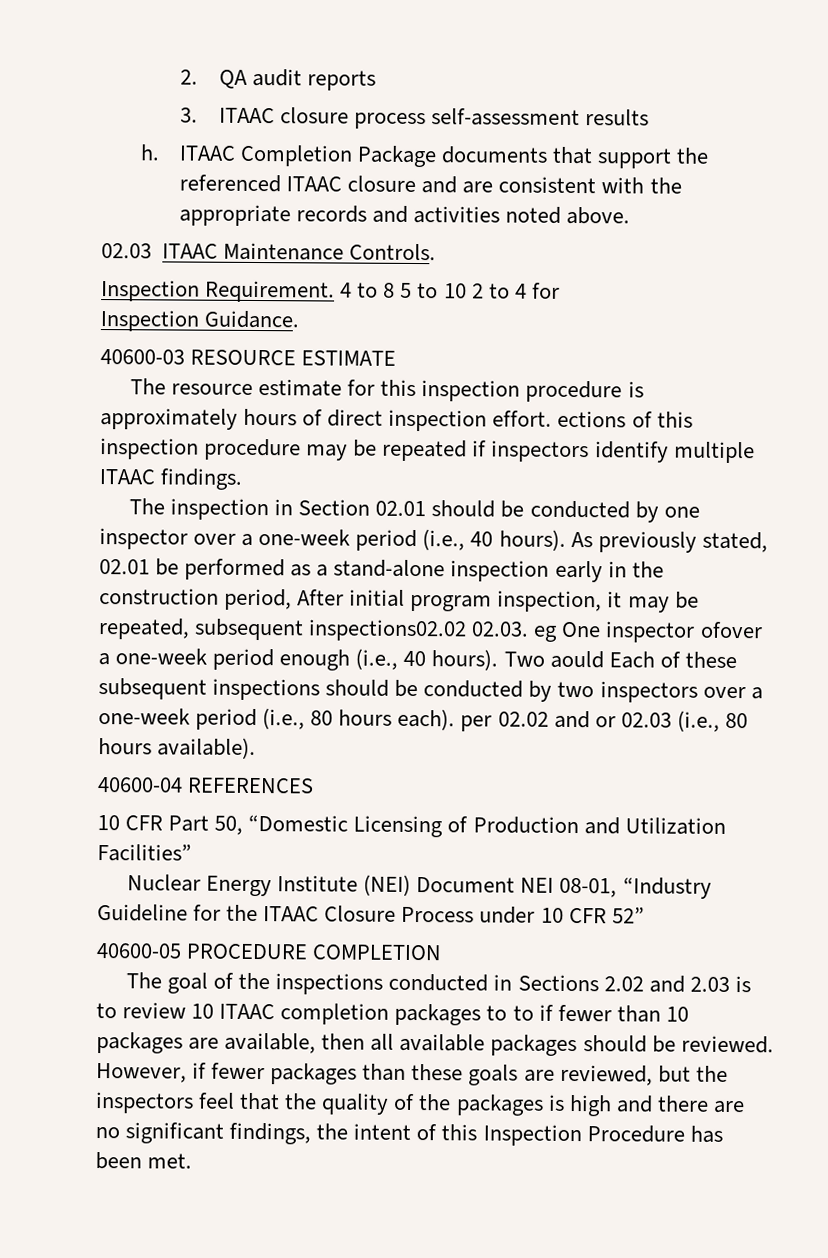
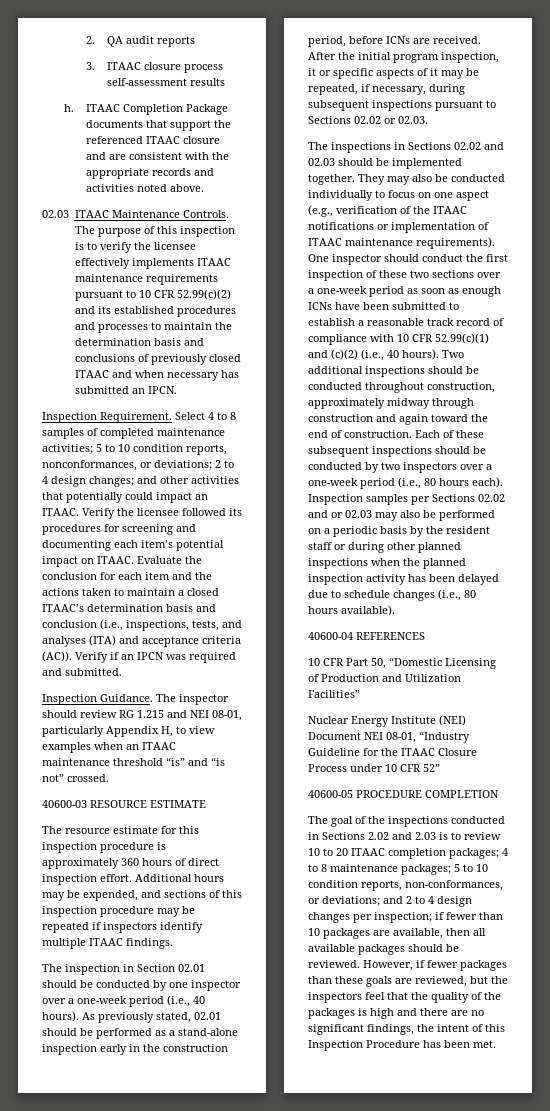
+ The purpose of this inspection is to verify the licensee effectively implements ITAAC maintenance requirements pursuant to 10 CFR 52.99(c)(2) and its established procedures and processes to maintain the determination basis and conclusions of previously closed ITAAC and when necessary has submitted an IPCN.
- 4 to 8 5 to 10 2 to 4 for
- Inspection Guidance.
+ Select 4 to 8 samples of completed maintenance activities; 5 to 10 condition reports, nonconformances, or deviations; 2 to 4 design changes; and other activities that potentially could impact an ITAAC. Verify the licensee followed its procedures for screening and documenting each item’s potential impact on ITAAC. Evaluate the conclusion for each item and the actions taken to maintain a closed ITAAC’s determination basis and conclusion (i.e., inspections, tests, and analyses (ITA) and acceptance criteria (AC)). Verify if an IPCN was required and submitted.
+ Inspection Guidance. The inspector should review RG 1.215 and NEI 08-01, particularly Appendix H, to view examples when an ITAAC maintenance threshold “is” and “is not” crossed.
- The resource estimate for this inspection procedure is approximately hours of direct inspection effort. ections of this inspection procedure may be repeated if inspectors identify multiple ITAAC findings.
+ The resource estimate for this inspection procedure is approximately 360 hours of direct inspection effort. Additional hours may be expended, and sections of this inspection procedure may be repeated if inspectors identify multiple ITAAC findings.
- As previously stated, 02.01 be performed as a stand-alone inspection early in the construction period, After initial program inspection, it may be repeated, subsequent inspections02.02 02.03. eg One inspector ofover a one-week period enough (i.e., 40 hours). Two aould Each of these subsequent inspections should be conducted by two inspectors over a one-week period (i.e., 80 hours each). per 02.02 and or 02.03 (i.e., 80 hours available).
+ As previously stated, 02.01 should be performed as a stand-alone inspection early in the construction period, before ICNs are received. After the initial program inspection, it or specific aspects of it may be repeated, if necessary, during subsequent inspections pursuant to Sections 02.02 or 02.03.
+ The inspections in Sections 02.02 and 02.03 should be implemented together. They may also be conducted individually to focus on one aspect (e.g., verification of the ITAAC notifications or implementation of ITAAC maintenance requirements). One inspector should conduct the first inspection of these two sections over a one-week period as soon as enough ICNs have been submitted to establish a reasonable track record of compliance with 10 CFR 52.99(c)(1) and (c)(2) (i.e., 40 hours). Two additional inspections should be conducted throughout construction, approximately midway through construction and again toward the end of construction. Each of these subsequent inspections should be conducted by two inspectors over a one-week period (i.e., 80 hours each). Inspection samples per Sections 02.02 and or 02.03 may also be performed on a periodic basis by the resident staff or during other planned inspections when the planned inspection activity has been delayed due to schedule changes (i.e., 80 hours available).
- The goal of the inspections conducted in Sections 2.02 and 2.03 is to review 10 ITAAC completion packages to to if fewer than 10 packages are available, then all available packages should be reviewed.
+ The goal of the inspections conducted in Sections 2.02 and 2.03 is to review 10 to 20 ITAAC completion packages; 4 to 8 maintenance packages; 5 to 10 condition reports, non-conformances, or deviations; and 2 to 4 design changes per inspection; if fewer than 10 packages are available, then all available packages should be reviewed.

